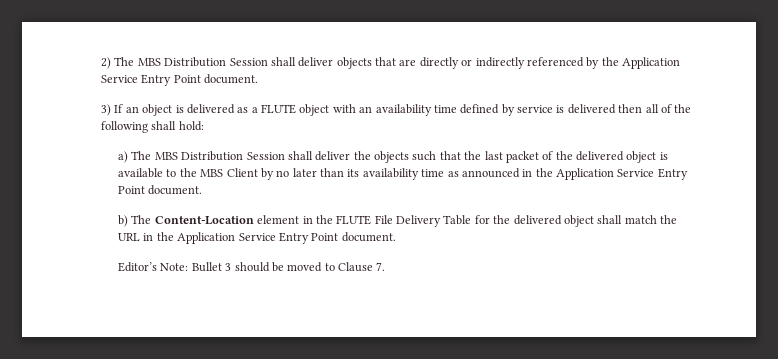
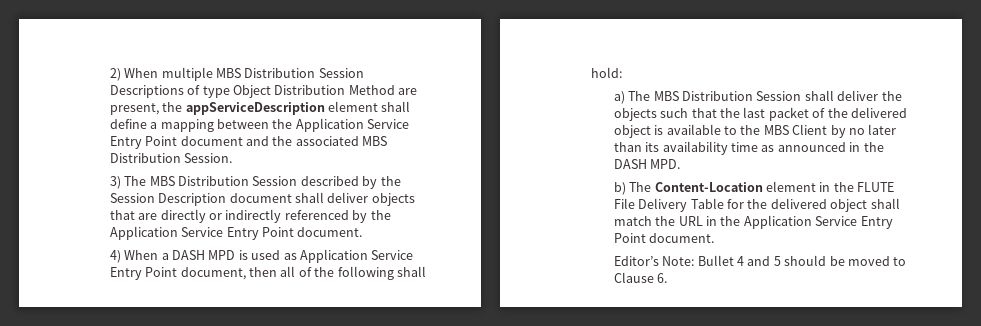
- 2) The MBS Distribution Session shall deliver objects that are directly or indirectly referenced by the Application Service Entry Point document.
+ 2) When multiple MBS Distribution Session Descriptions of type Object Distribution Method are present, the appServiceDescription element shall define a mapping between the Application Service Entry Point document and the associated MBS Distribution Session.
+ 3) The MBS Distribution Session described by the Session Description document shall deliver objects that are directly or indirectly referenced by the Application Service Entry Point document.
- 3) If an object is delivered as a FLUTE object with an availability time defined by service is delivered then all of the following shall hold:
+ 4) When a DASH MPD is used as Application Service Entry Point document, then all of the following shall hold:
- a) The MBS Distribution Session shall deliver the objects such that the last packet of the delivered object is available to the MBS Client by no later than its availability time as announced in the Application Service Entry Point document.
+ a) The MBS Distribution Session shall deliver the objects such that the last packet of the delivered object is available to the MBS Client by no later than its availability time as announced in the DASH MPD.
- Editor’s Note: Bullet 3 should be moved to Clause 7.
+ Editor’s Note: Bullet 4 and 5 should be moved to Clause 6.

